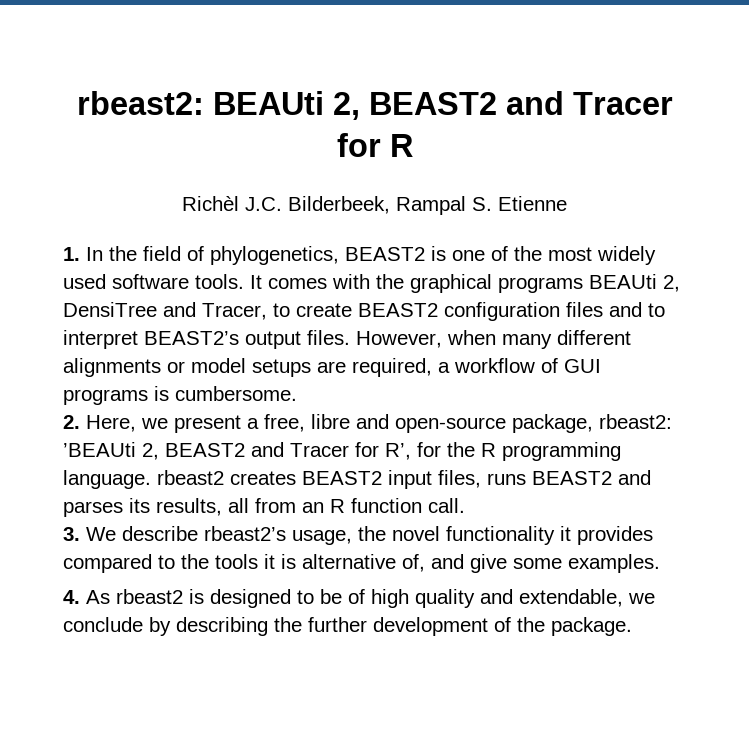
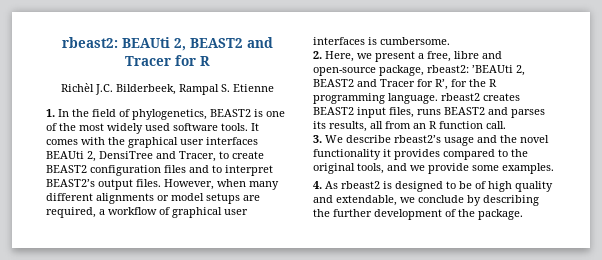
- It comes with the graphical programs BEAUti 2, DensiTree and Tracer, to create BEAST2 configuration files and to interpret BEAST2’s output files.
+ It comes with the graphical user interfaces BEAUti 2, DensiTree and Tracer, to create BEAST2 configuration files and to interpret BEAST2’s output files.
- However, when many different alignments or model setups are required, a workflow of GUI programs is cumbersome.
+ However, when many different alignments or model setups are required, a workflow of graphical user interfaces is cumbersome.
- 3. We describe rbeast2’s usage, the novel functionality it provides compared to the tools it is alternative of, and give some examples.
+ 3. We describe rbeast2’s usage and the novel functionality it provides compared to the original tools, and we provide some examples.

